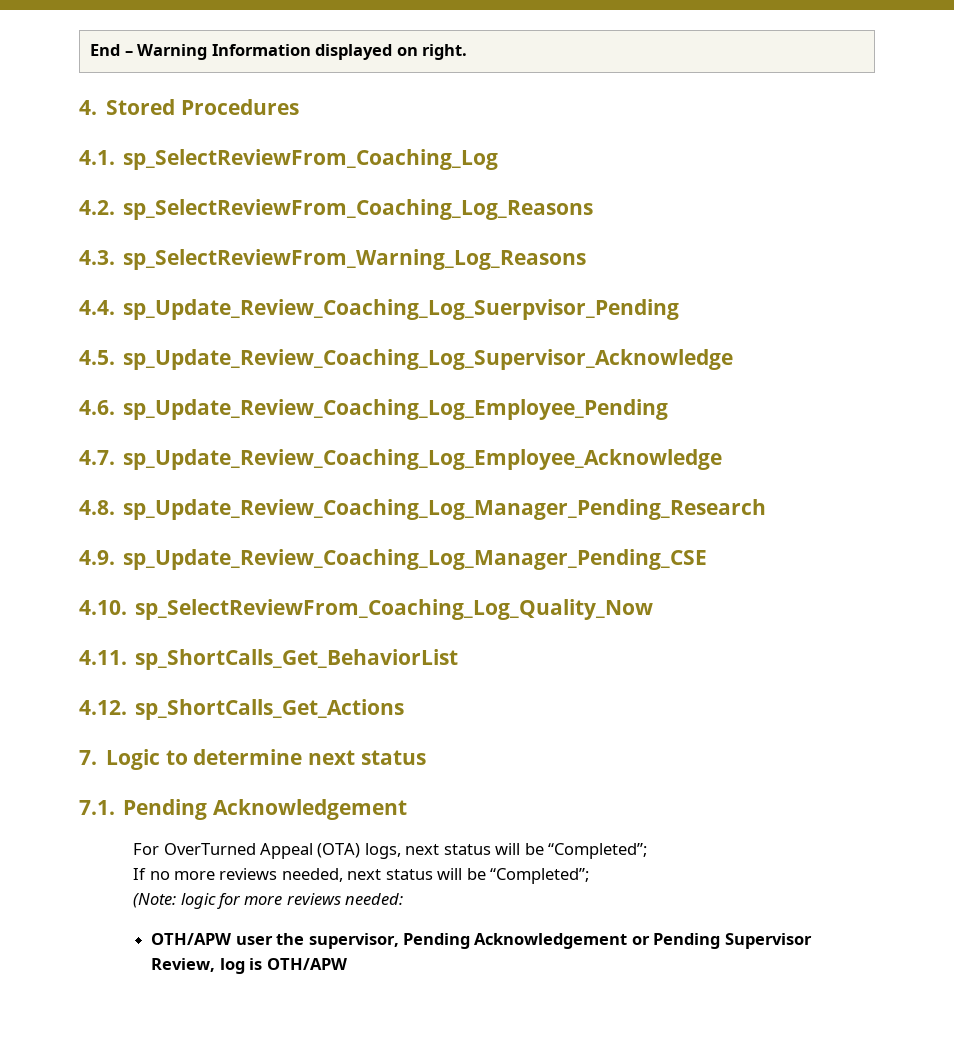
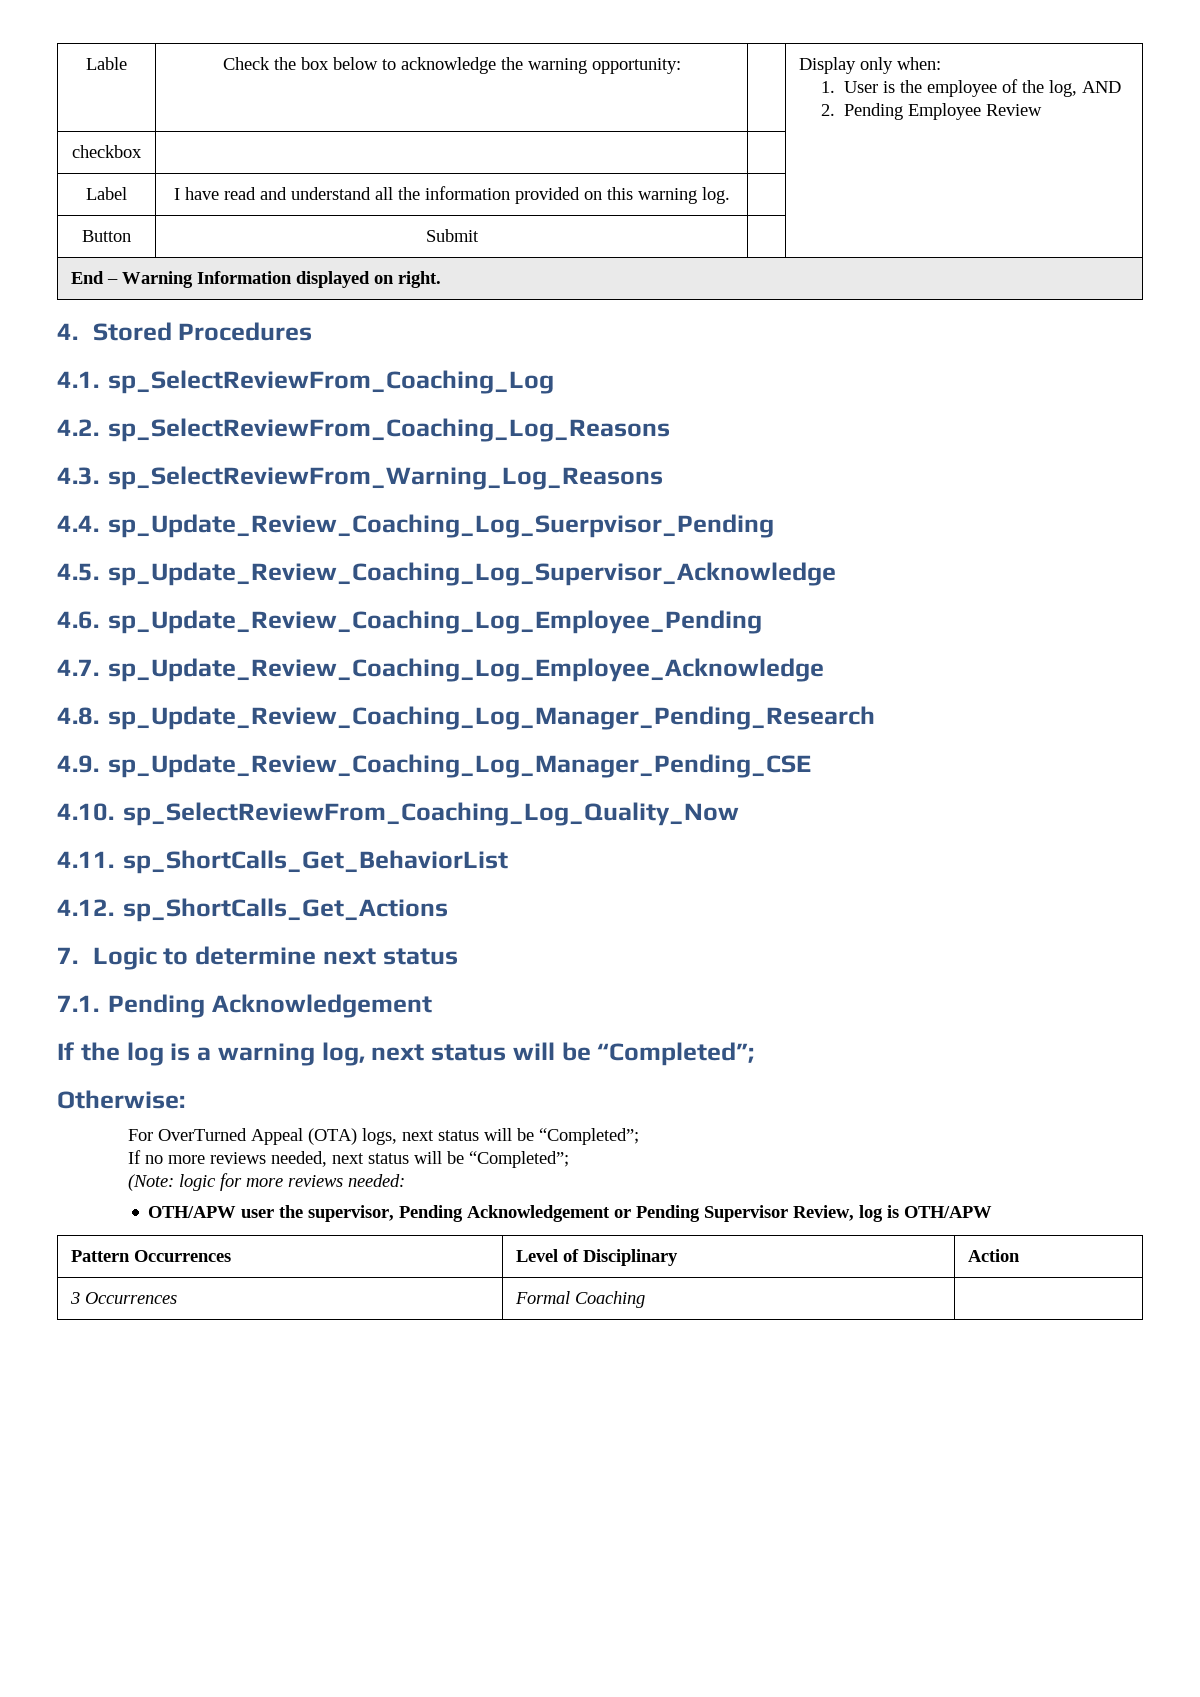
+ Lable | Check the box below to acknowledge the warning opportunity: | | Display only when:
+ 1. User is the employee of the log, AND
+ 2. Pending Employee Review
+ checkbox | | |
+ Label | I have read and understand all the information provided on this warning log. | |
+ Button | Submit | |
+ If the log is a warning log, next status will be “Completed”;
+ Otherwise:
+ Pattern Occurrences | Level of Disciplinary | Action
+ 3 Occurrences | Formal Coaching |

